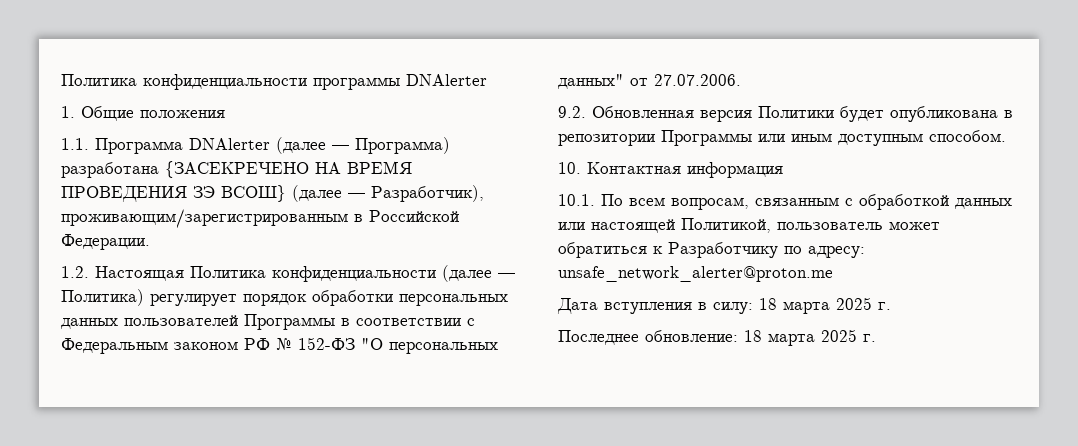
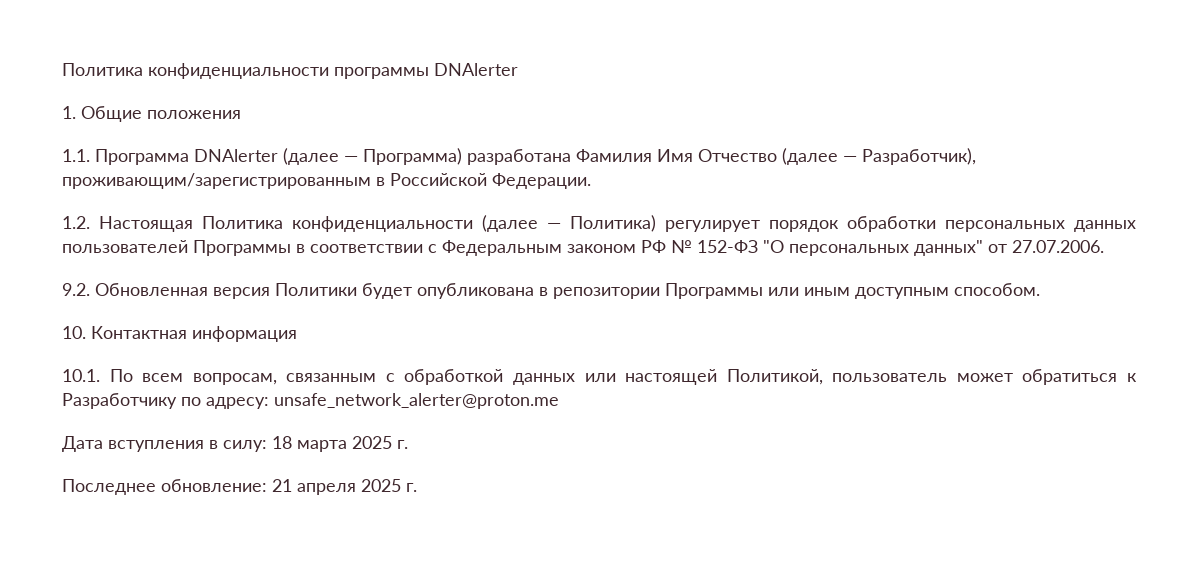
- 1.1. Программа DNAlerter (далее — Программа) разработана {ЗАСЕКРЕЧЕНО НА ВРЕМЯ ПРОВЕДЕНИЯ ЗЭ ВСОШ} (далее — Разработчик), проживающим/зарегистрированным в Российской Федерации.
+ 1.1. Программа DNAlerter (далее — Программа) разработана Фамилия Имя Отчество (далее — Разработчик), проживающим/зарегистрированным в Российской Федерации.
- Последнее обновление: 18 марта 2025 г.
+ Последнее обновление: 21 апреля 2025 г.

